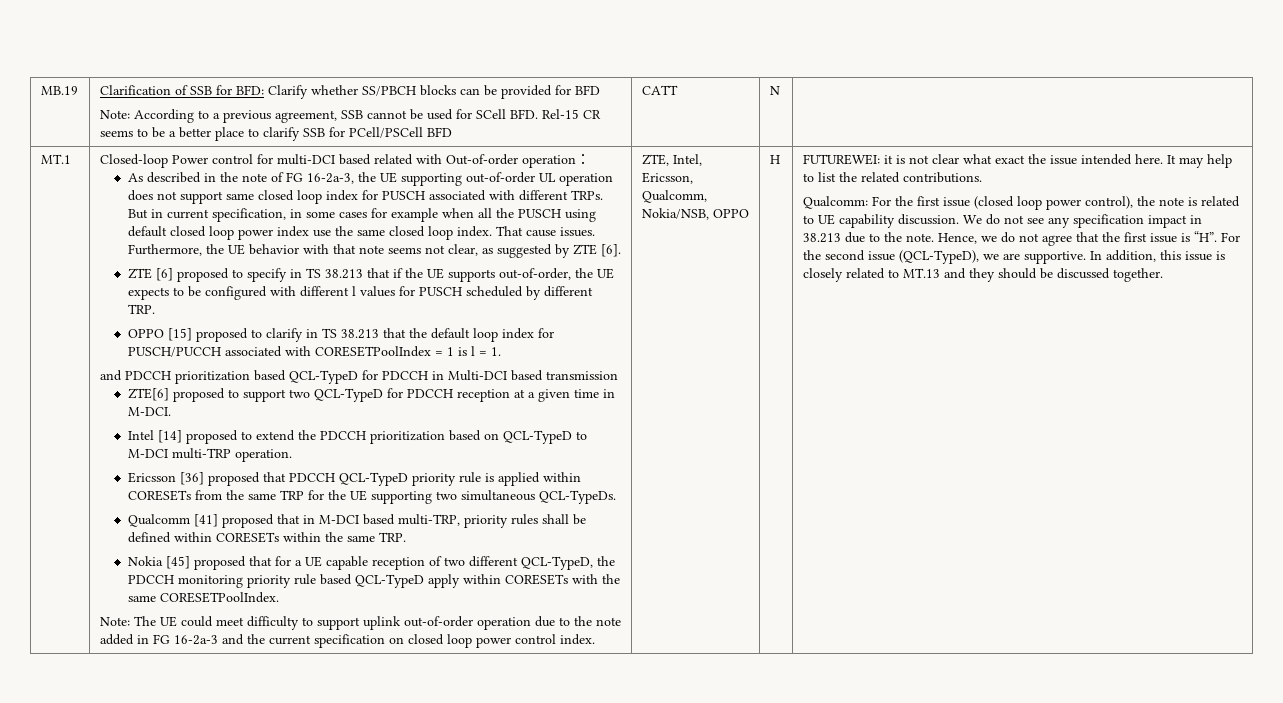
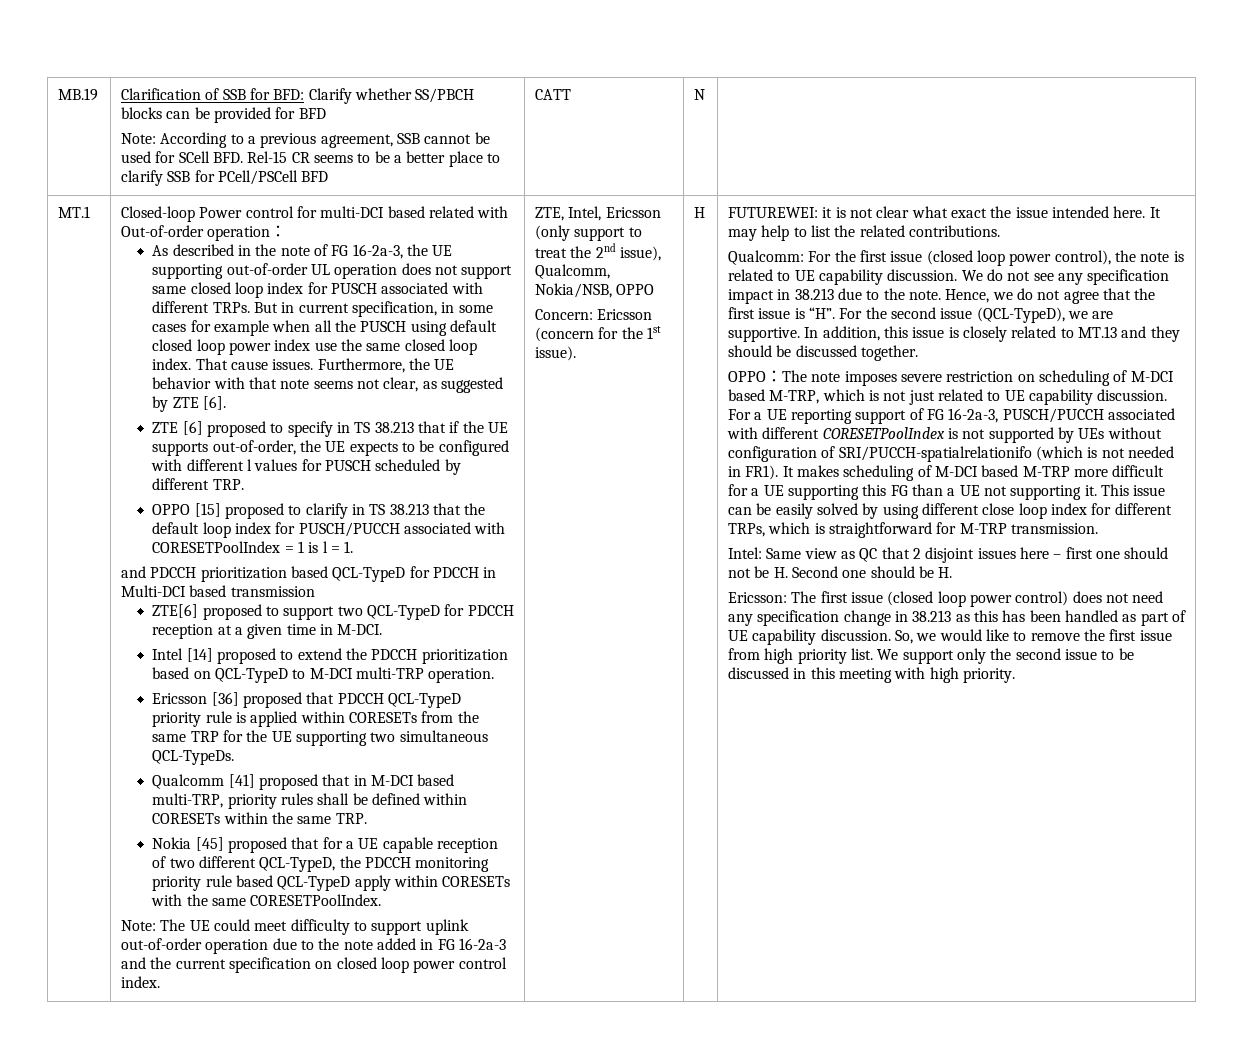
- ZTE, Intel, Ericsson, Qualcomm, Nokia/NSB, OPPO
+ ZTE, Intel, Ericsson (only support to treat the 2nd issue), Qualcomm, Nokia/NSB, OPPO
+ Concern: Ericsson (concern for the 1st issue).
+ OPPO：The note imposes severe restriction on scheduling of M-DCI based M-TRP, which is not just related to UE capability discussion. For a UE reporting support of FG 16-2a-3, PUSCH/PUCCH associated with different CORESETPoolIndex is not supported by UEs without configuration of SRI/PUCCH-spatialrelationifo (which is not needed in FR1). It makes scheduling of M-DCI based M-TRP more difficult for a UE supporting this FG than a UE not supporting it. This issue can be easily solved by using different close loop index for different TRPs, which is straightforward for M-TRP transmission.
+ Intel: Same view as QC that 2 disjoint issues here – first one should not be H. Second one should be H.
+ Ericsson: The first issue (closed loop power control) does not need any specification change in 38.213 as this has been handled as part of UE capability discussion. So, we would like to remove the first issue from high priority list. We support only the second issue to be discussed in this meeting with high priority.

